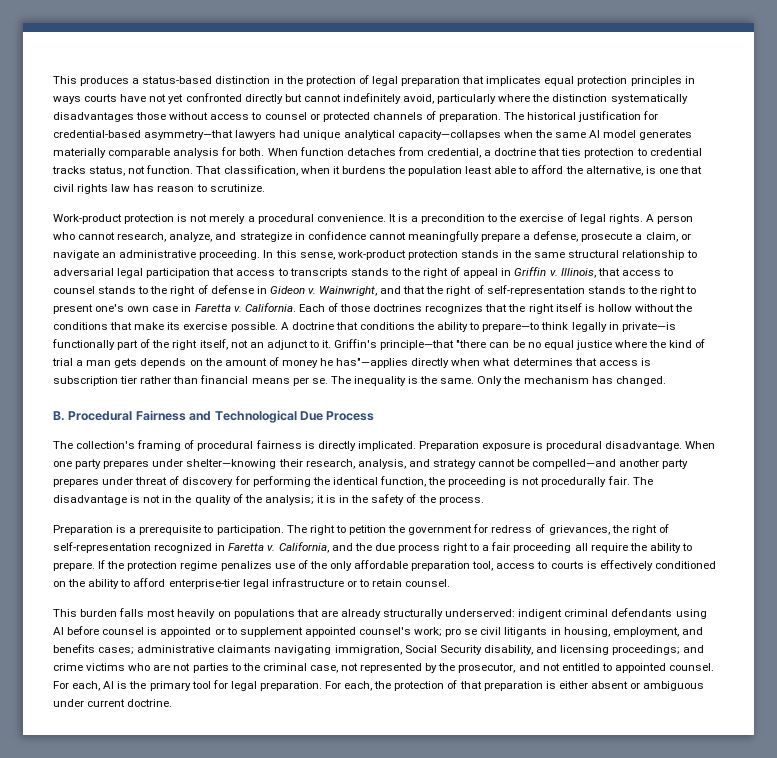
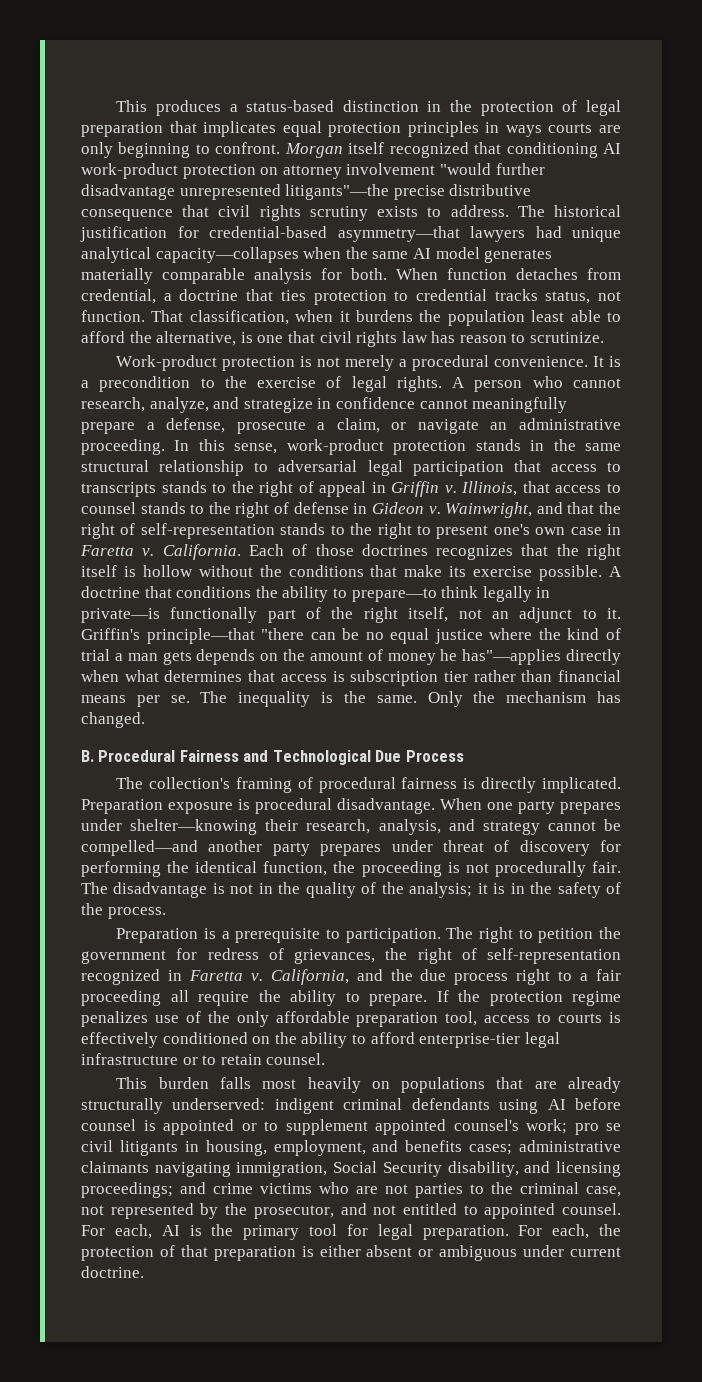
- This produces a status-based distinction in the protection of legal preparation that implicates equal protection principles in ways courts have not yet confronted directly but cannot indefinitely avoid, particularly where the distinction systematically disadvantages those without access to counsel or protected channels of preparation.
+ This produces a status-based distinction in the protection of legal preparation that implicates equal protection principles in ways courts are only beginning to confront. Morgan itself recognized that conditioning AI work-product protection on attorney involvement "would further disadvantage unrepresented litigants"—the precise distributive consequence that civil rights scrutiny exists to address.

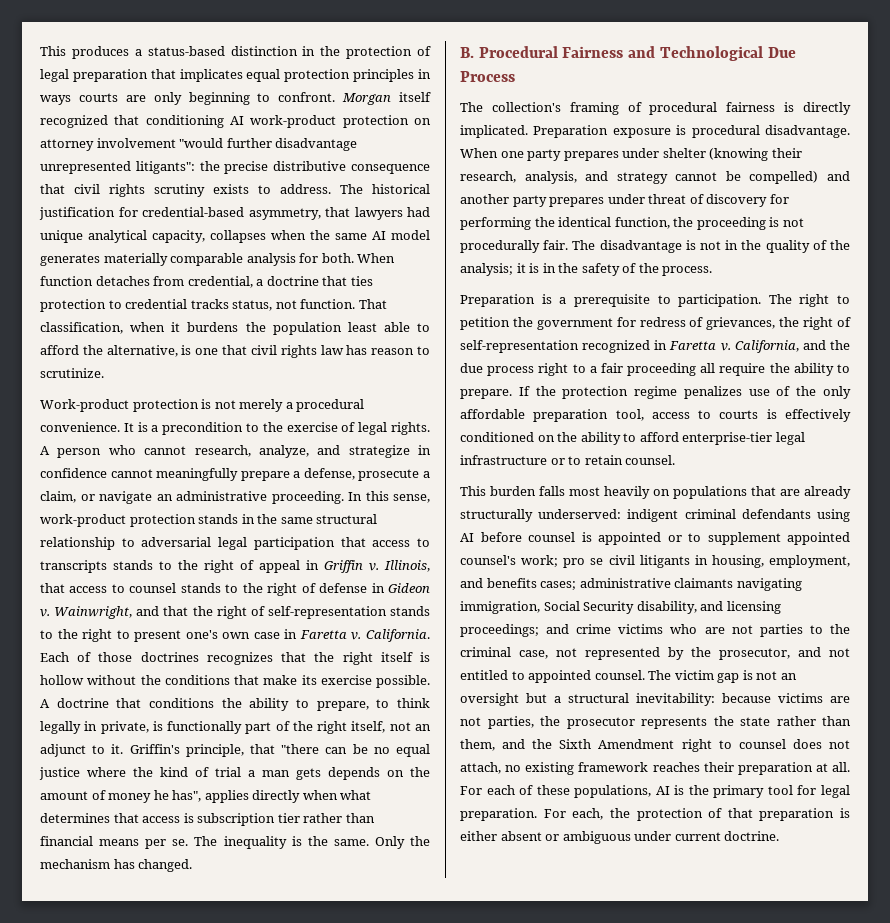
- Morgan itself recognized that conditioning AI work-product protection on attorney involvement "would further disadvantage unrepresented litigants"—the precise distributive consequence that civil rights scrutiny exists to address.
+ Morgan itself recognized that conditioning AI work-product protection on attorney involvement "would further disadvantage unrepresented litigants": the precise distributive consequence that civil rights scrutiny exists to address.
- The historical justification for credential-based asymmetry—that lawyers had unique analytical capacity—collapses when the same AI model generates materially comparable analysis for both.
+ The historical justification for credential-based asymmetry, that lawyers had unique analytical capacity, collapses when the same AI model generates materially comparable analysis for both.
- A doctrine that conditions the ability to prepare—to think legally in private—is functionally part of the right itself, not an adjunct to it.
+ A doctrine that conditions the ability to prepare, to think legally in private, is functionally part of the right itself, not an adjunct to it.
- Griffin's principle—that "there can be no equal justice where the kind of trial a man gets depends on the amount of money he has"—applies directly when what determines that access is subscription tier rather than financial means per se.
+ Griffin's principle, that "there can be no equal justice where the kind of trial a man gets depends on the amount of money he has", applies directly when what determines that access is subscription tier rather than financial means per se.
- When one party prepares under shelter—knowing their research, analysis, and strategy cannot be compelled—and another party prepares under threat of discovery for performing the identical function, the proceeding is not procedurally fair.
+ When one party prepares under shelter (knowing their research, analysis, and strategy cannot be compelled) and another party prepares under threat of discovery for performing the identical function, the proceeding is not procedurally fair.
- For each, AI is the primary tool for legal preparation.
+ The victim gap is not an oversight but a structural inevitability: because victims are not parties, the prosecutor represents the state rather than them, and the Sixth Amendment right to counsel does not attach, no existing framework reaches their preparation at all. For each of these populations, AI is the primary tool for legal preparation.

